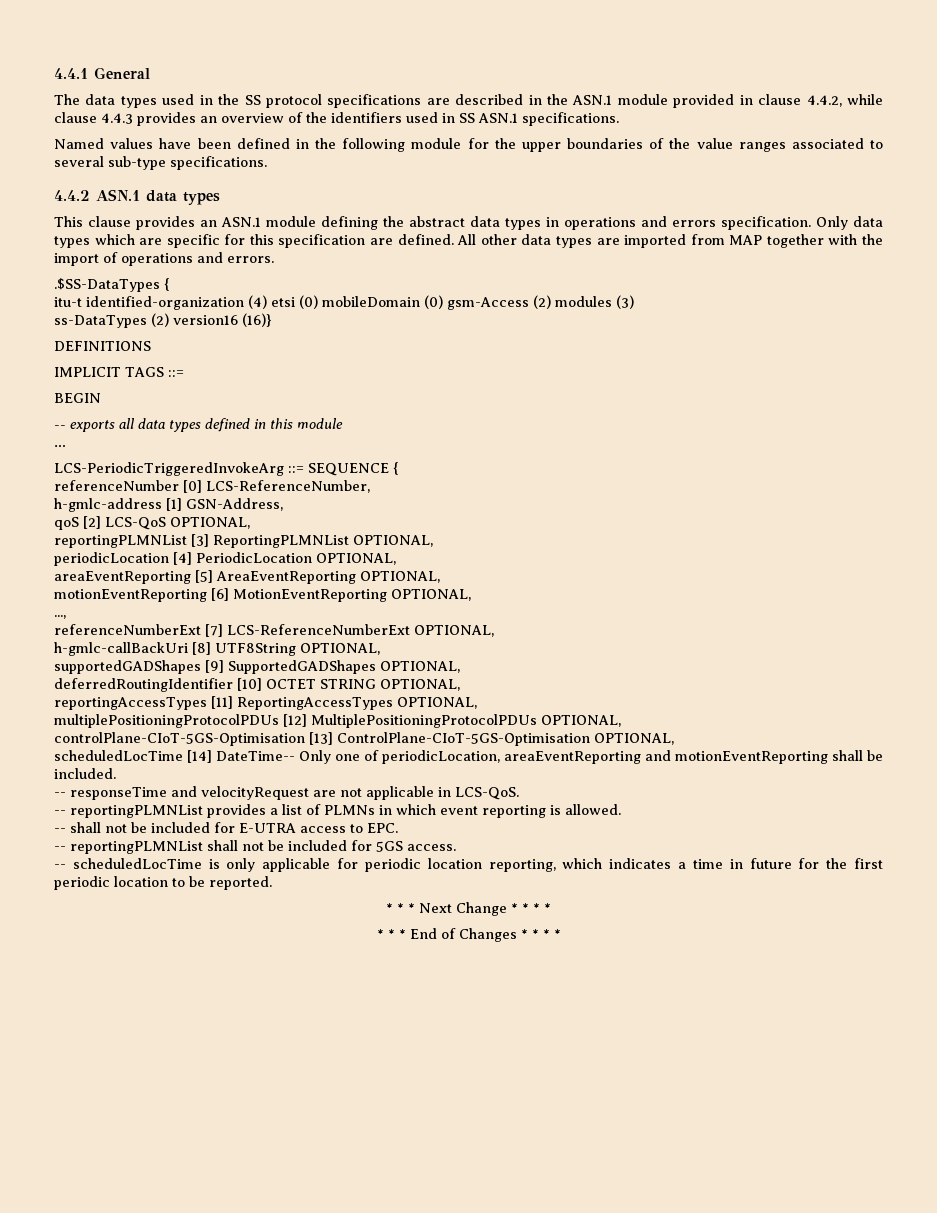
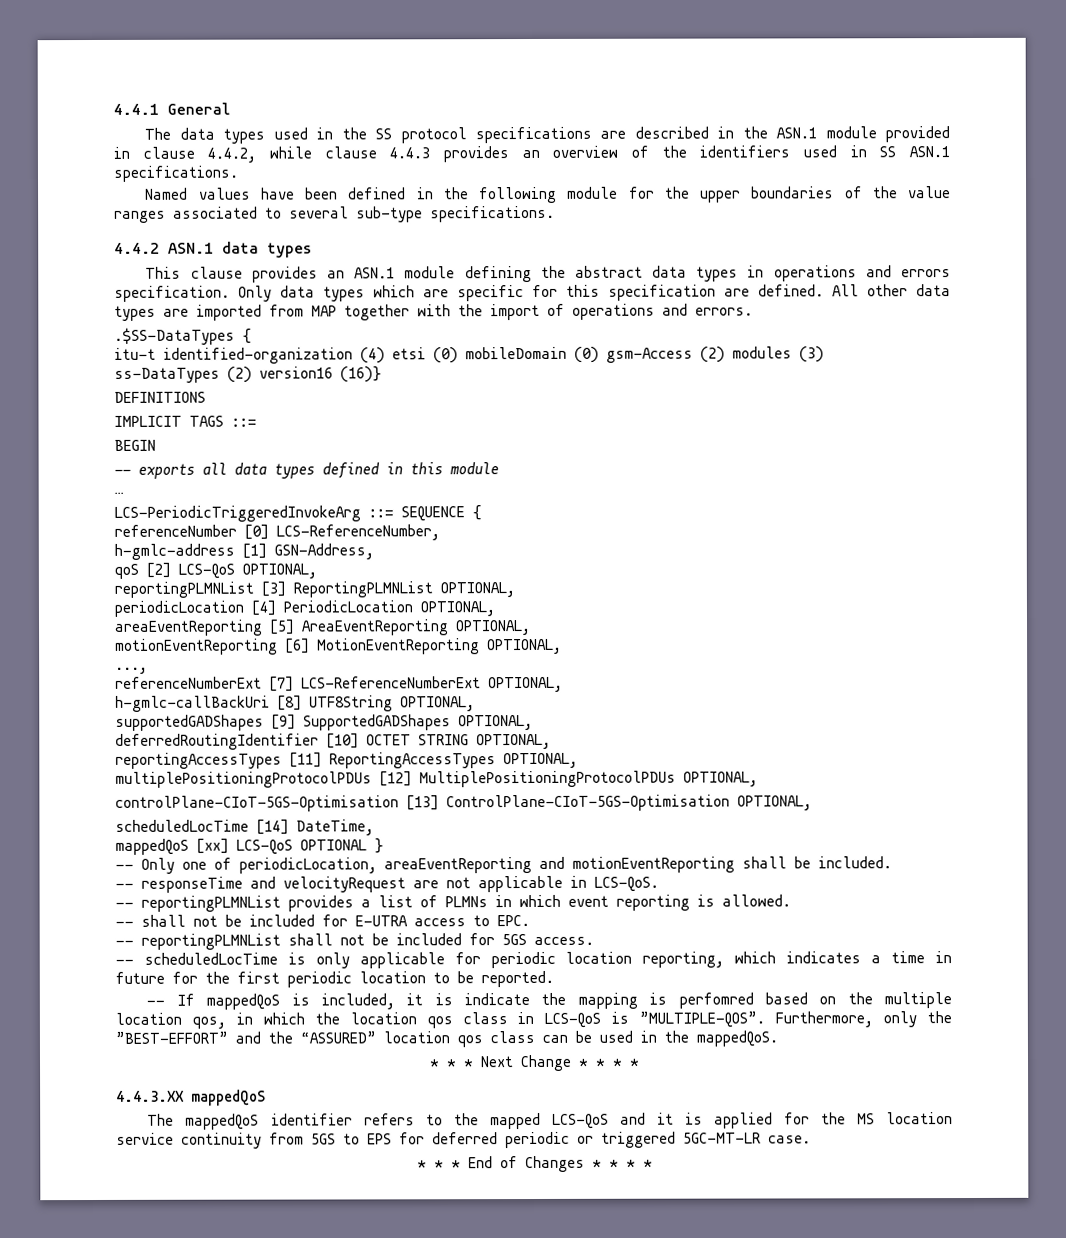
- scheduledLocTime [14] DateTime-- Only one of periodicLocation, areaEventReporting and motionEventReporting shall be included.
+ scheduledLocTime [14] DateTime,
+ mappedQoS [xx] LCS-QoS OPTIONAL }
+ -- Only one of periodicLocation, areaEventReporting and motionEventReporting shall be included.
+ -- If mappedQoS is included, it is indicate the mapping is perfomred based on the multiple location qos, in which the location qos class in LCS-QoS is ”MULTIPLE-QOS”. Furthermore, only the ”BEST-EFFORT” and the “ASSURED” location qos class can be used in the mappedQoS.
+ 4.4.3.XX mappedQoS
+ The mappedQoS identifier refers to the mapped LCS-QoS and it is applied for the MS location service continuity from 5GS to EPS for deferred periodic or triggered 5GC-MT-LR case.

